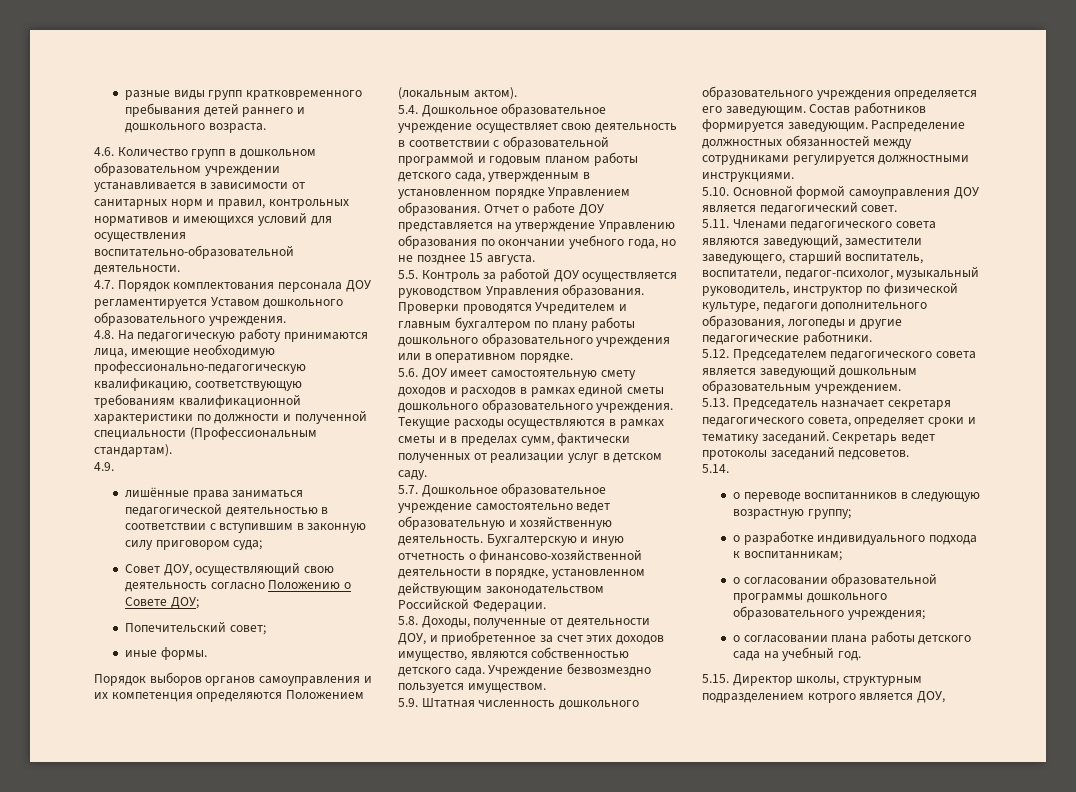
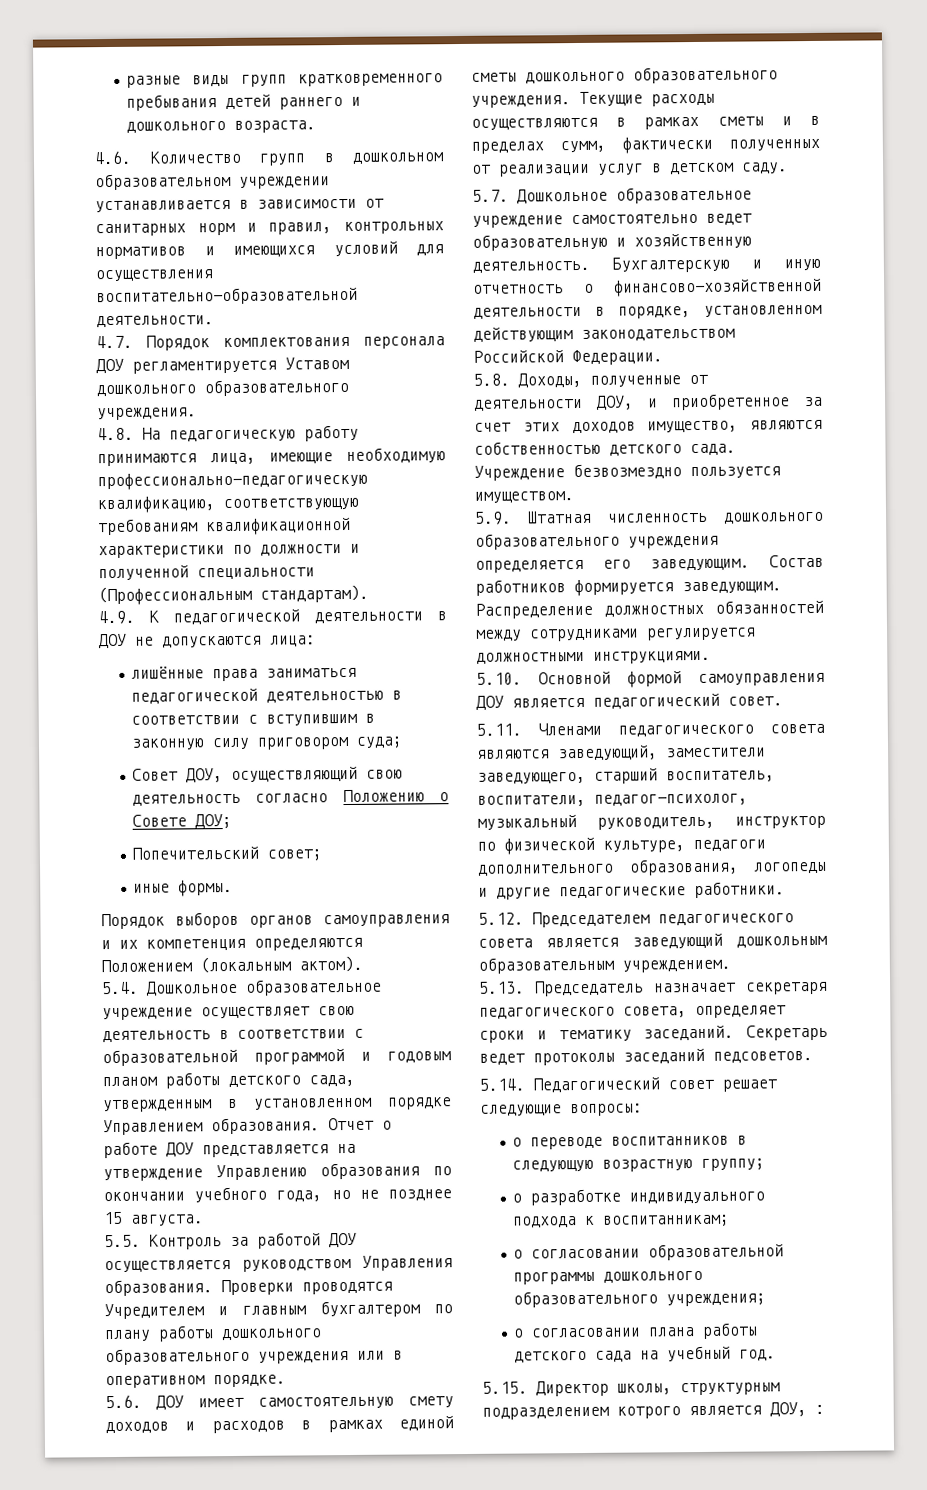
- 4.9.
+ 4.9. К педагогической деятельности в ДОУ не допускаются лица:
- 5.14.
+ 5.14. Педагогический совет решает следующие вопросы:
- 5.15. Директор школы, структурным подразделением котрого является ДОУ,
+ 5.15. Директор школы, структурным подразделением котрого является ДОУ, :

